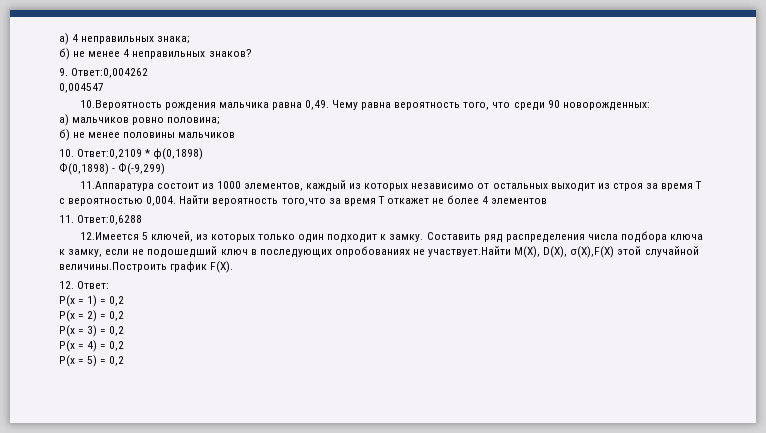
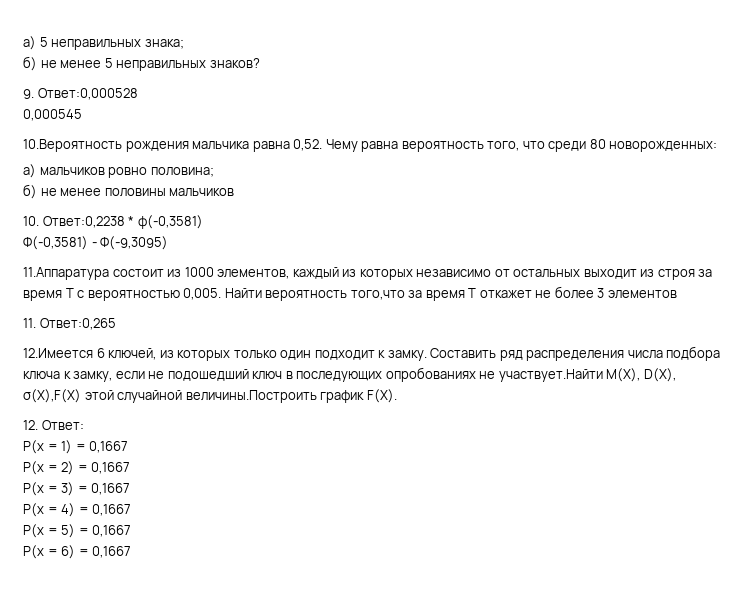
- а) 4 неправильных знака;
+ а) 5 неправильных знака;
- б) не менее 4 неправильных знаков?
+ б) не менее 5 неправильных знаков?
- 9. Ответ:0,004262
- 0,004547
+ 9. Ответ:0,000528
+ 0,000545
- 10.Вероятность рождения мальчика равна 0,49.
+ 10.Вероятность рождения мальчика равна 0,52.
- Чему равна вероятность того, что среди 90 новорожденных:
+ Чему равна вероятность того, что среди 80 новорожденных:
- 10. Ответ:0,2109 * ф(0,1898)
- Ф(0,1898) - Ф(-9,299)
+ 10. Ответ:0,2238 * ф(-0,3581)
+ Ф(-0,3581) - Ф(-9,3095)
- 11.Аппаратура состоит из 1000 элементов, каждый из которых независимо от остальных выходит из строя за время Т с вероятностью 0,004.
+ 11.Аппаратура состоит из 1000 элементов, каждый из которых независимо от остальных выходит из строя за время Т с вероятностью 0,005.
- Найти вероятность того,что за время Т откажет не более 4 элементов
+ Найти вероятность того,что за время Т откажет не более 3 элементов
- 11. Ответ:0,6288
+ 11. Ответ:0,265
- 12.Имеется 5 ключей, из которых только один подходит к замку.
+ 12.Имеется 6 ключей, из которых только один подходит к замку.
- P(x = 1) = 0,2
+ P(x = 1) = 0,1667
- P(x = 2) = 0,2
+ P(x = 2) = 0,1667
- P(x = 3) = 0,2
+ P(x = 3) = 0,1667
- P(x = 4) = 0,2
+ P(x = 4) = 0,1667
- P(x = 5) = 0,2
+ P(x = 5) = 0,1667
+ P(x = 6) = 0,1667

